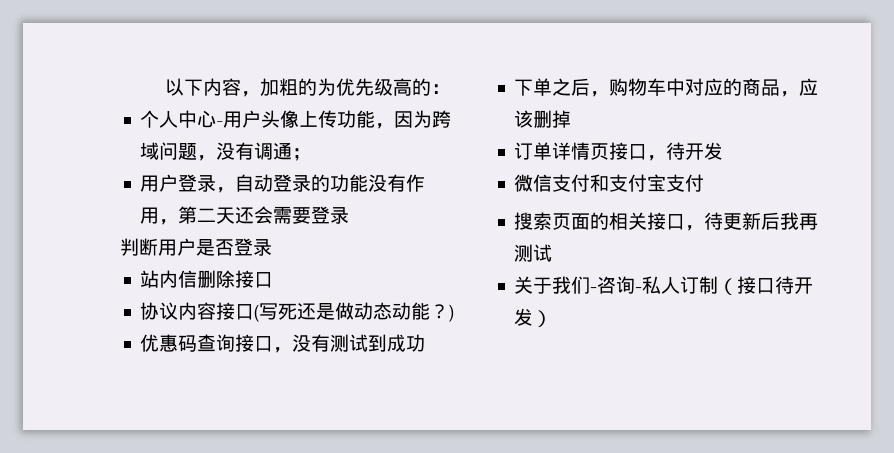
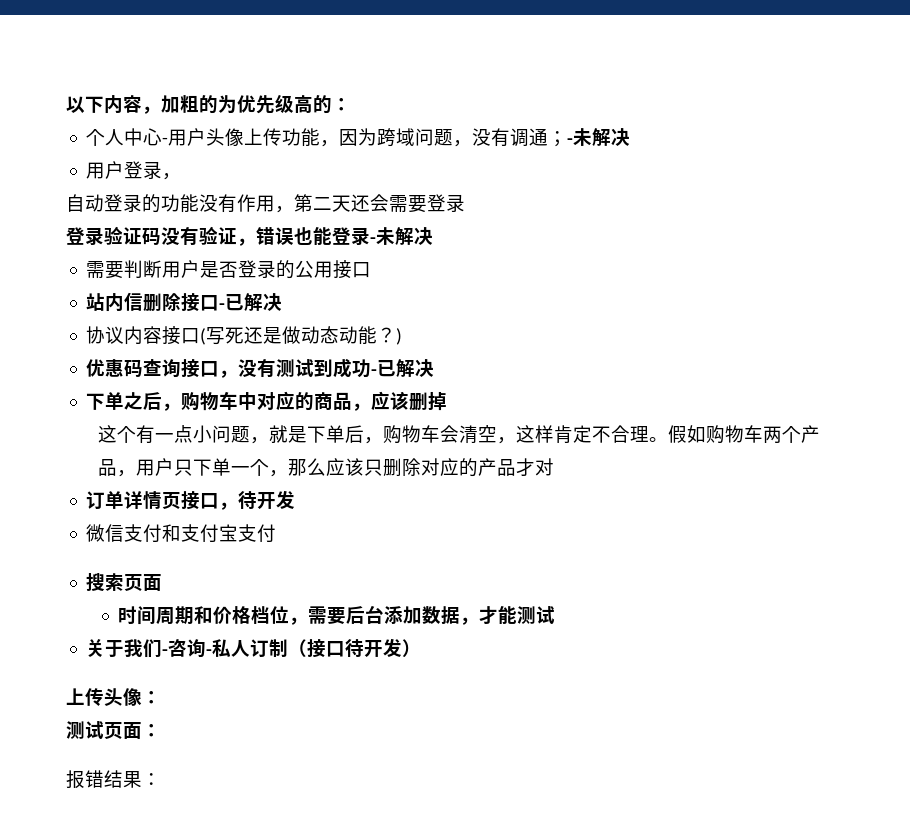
- 个人中心-用户头像上传功能，因为跨域问题，没有调通；
+ 个人中心-用户头像上传功能，因为跨域问题，没有调通；-未解决
- 用户登录，自动登录的功能没有作用，第二天还会需要登录
+ 用户登录，
+ 自动登录的功能没有作用，第二天还会需要登录
- 判断用户是否登录
+ 登录验证码没有验证，错误也能登录-未解决
+ 需要判断用户是否登录的公用接口
- 站内信删除接口
+ 站内信删除接口-已解决
- 优惠码查询接口，没有测试到成功
+ 优惠码查询接口，没有测试到成功-已解决
+ 这个有一点小问题，就是下单后，购物车会清空，这样肯定不合理。假如购物车两个产品，用户只下单一个，那么应该只删除对应的产品才对
- 搜索页面的相关接口，待更新后我再测试
+ 搜索页面
+ 时间周期和价格档位，需要后台添加数据，才能测试
+ 上传头像：
+ 测试页面：
+ 报错结果：

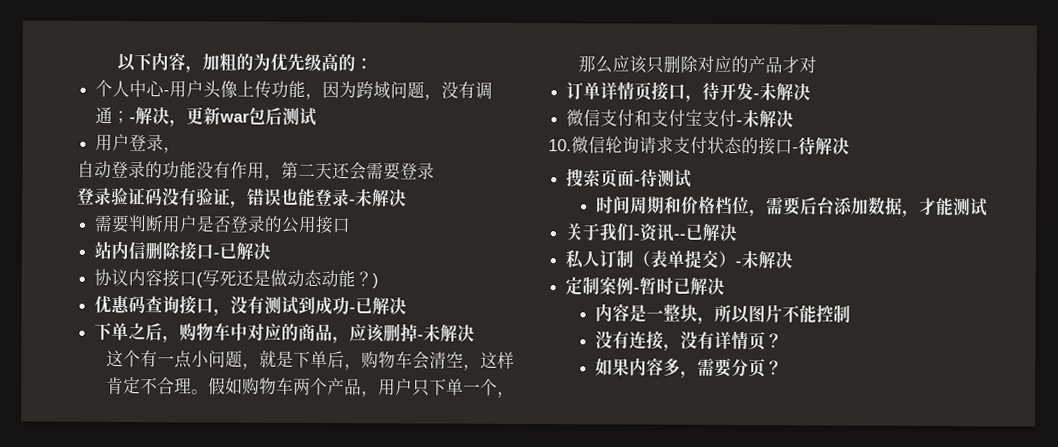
- 个人中心-用户头像上传功能，因为跨域问题，没有调通；-未解决
+ 个人中心-用户头像上传功能，因为跨域问题，没有调通；-解决，更新war包后测试
- 下单之后，购物车中对应的商品，应该删掉
+ 下单之后，购物车中对应的商品，应该删掉-未解决
- 订单详情页接口，待开发
+ 订单详情页接口，待开发-未解决
- 微信支付和支付宝支付
+ 微信支付和支付宝支付-未解决
+ 10.微信轮询请求支付状态的接口-待解决
- 搜索页面
+ 搜索页面-待测试
- 关于我们-咨询-私人订制（接口待开发）
- 上传头像：
- 测试页面：
- 报错结果：
+ 关于我们-资讯--已解决
+ 私人订制（表单提交）-未解决
+ 定制案例-暂时已解决
+ 内容是一整块，所以图片不能控制
+ 没有连接，没有详情页？
+ 如果内容多，需要分页？

